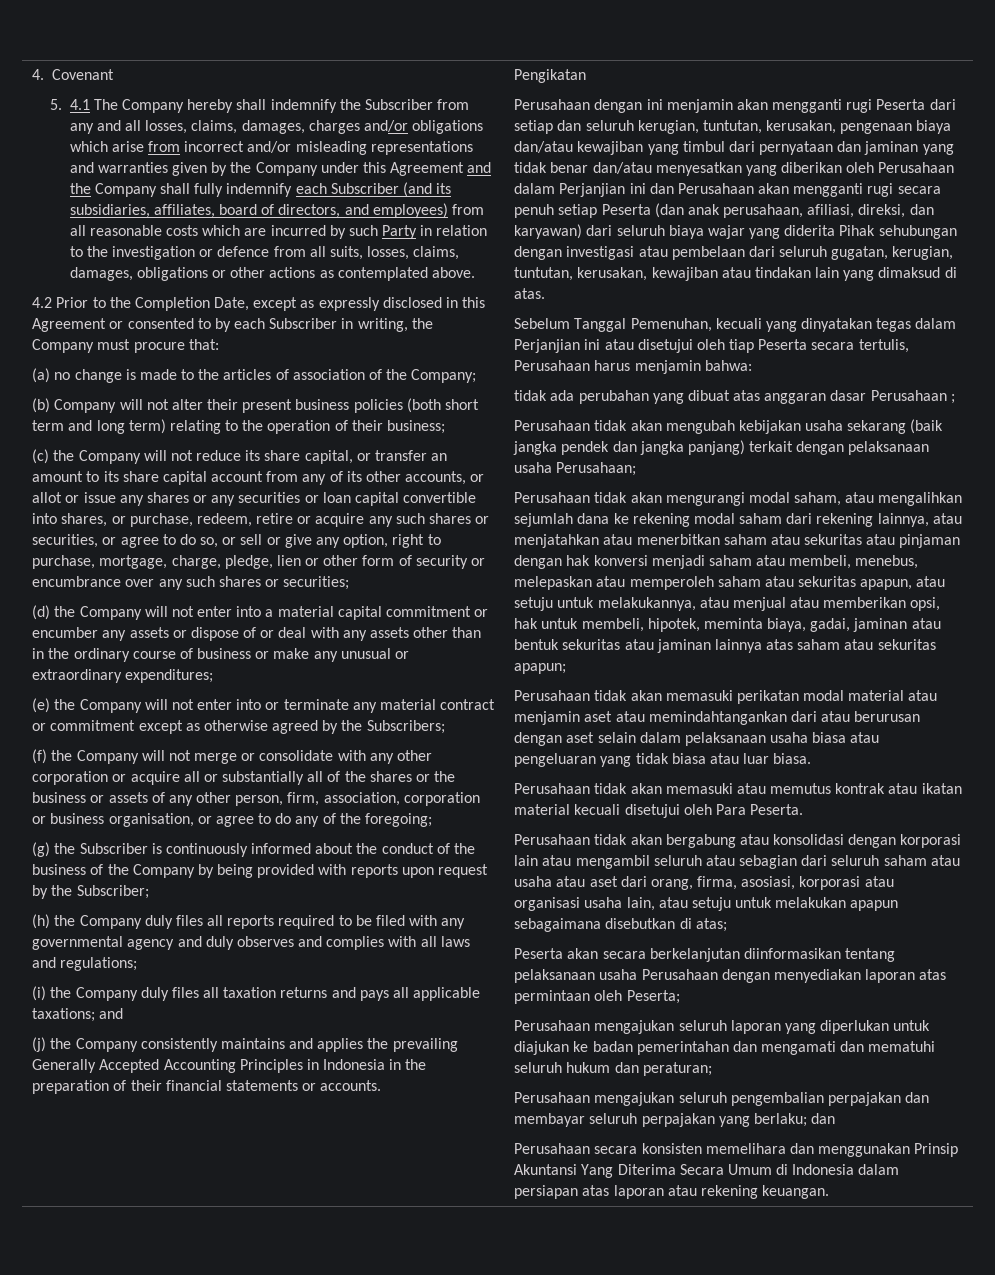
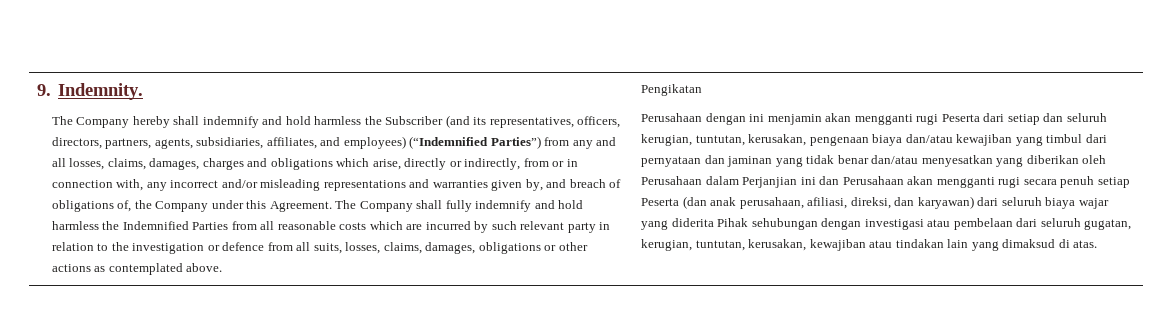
- 4. Covenant
- 5. 4.1 The Company hereby shall indemnify the Subscriber from any and all losses, claims, damages, charges and/or obligations which arise from incorrect and/or misleading representations and warranties given by the Company under this Agreement and the Company shall fully indemnify each Subscriber (and its subsidiaries, affiliates, board of directors, and employees) from all reasonable costs which are incurred by such Party in relation to the investigation or defence from all suits, losses, claims, damages, obligations or other actions as contemplated above.
+ 9. Indemnity.
+ The Company hereby shall indemnify and hold harmless the Subscriber (and its representatives, officers, directors, partners, agents, subsidiaries, affiliates, and employees) (“Indemnified Parties”) from any and all losses, claims, damages, charges and obligations which arise, directly or indirectly, from or in connection with, any incorrect and/or misleading representations and warranties given by, and breach of obligations of, the Company under this Agreement. The Company shall fully indemnify and hold harmless the Indemnified Parties from all reasonable costs which are incurred by such relevant party in relation to the investigation or defence from all suits, losses, claims, damages, obligations or other actions as contemplated above.
- 4.2 Prior to the Completion Date, except as expressly disclosed in this Agreement or consented to by each Subscriber in writing, the Company must procure that:
- (a) no change is made to the articles of association of the Company;
- (b) Company will not alter their present business policies (both short term and long term) relating to the operation of their business;
- (c) the Company will not reduce its share capital, or transfer an amount to its share capital account from any of its other accounts, or allot or issue any shares or any securities or loan capital convertible into shares, or purchase, redeem, retire or acquire any such shares or securities, or agree to do so, or sell or give any option, right to purchase, mortgage, charge, pledge, lien or other form of security or encumbrance over any such shares or securities;
- (d) the Company will not enter into a material capital commitment or encumber any assets or dispose of or deal with any assets other than in the ordinary course of business or make any unusual or extraordinary expenditures;
- (e) the Company will not enter into or terminate any material contract or commitment except as otherwise agreed by the Subscribers;
- (f) the Company will not merge or consolidate with any other corporation or acquire all or substantially all of the shares or the business or assets of any other person, firm, association, corporation or business organisation, or agree to do any of the foregoing;
- (g) the Subscriber is continuously informed about the conduct of the business of the Company by being provided with reports upon request by the Subscriber;
- (h) the Company duly files all reports required to be filed with any governmental agency and duly observes and complies with all laws and regulations;
- (i) the Company duly files all taxation returns and pays all applicable taxations; and
- (j) the Company consistently maintains and applies the prevailing Generally Accepted Accounting Principles in Indonesia in the preparation of their financial statements or accounts.
- Sebelum Tanggal Pemenuhan, kecuali yang dinyatakan tegas dalam Perjanjian ini atau disetujui oleh tiap Peserta secara tertulis, Perusahaan harus menjamin bahwa:
- tidak ada perubahan yang dibuat atas anggaran dasar Perusahaan ;
- Perusahaan tidak akan mengubah kebijakan usaha sekarang (baik jangka pendek dan jangka panjang) terkait dengan pelaksanaan usaha Perusahaan;
- Perusahaan tidak akan mengurangi modal saham, atau mengalihkan sejumlah dana ke rekening modal saham dari rekening lainnya, atau menjatahkan atau menerbitkan saham atau sekuritas atau pinjaman dengan hak konversi menjadi saham atau membeli, menebus, melepaskan atau memperoleh saham atau sekuritas apapun, atau setuju untuk melakukannya, atau menjual atau memberikan opsi, hak untuk membeli, hipotek, meminta biaya, gadai, jaminan atau bentuk sekuritas atau jaminan lainnya atas saham atau sekuritas apapun;
- Perusahaan tidak akan memasuki perikatan modal material atau menjamin aset atau memindahtangankan dari atau berurusan dengan aset selain dalam pelaksanaan usaha biasa atau pengeluaran yang tidak biasa atau luar biasa.
- Perusahaan tidak akan memasuki atau memutus kontrak atau ikatan material kecuali disetujui oleh Para Peserta.
- Perusahaan tidak akan bergabung atau konsolidasi dengan korporasi lain atau mengambil seluruh atau sebagian dari seluruh saham atau usaha atau aset dari orang, firma, asosiasi, korporasi atau organisasi usaha lain, atau setuju untuk melakukan apapun sebagaimana disebutkan di atas;
- Peserta akan secara berkelanjutan diinformasikan tentang pelaksanaan usaha Perusahaan dengan menyediakan laporan atas permintaan oleh Peserta;
- Perusahaan mengajukan seluruh laporan yang diperlukan untuk diajukan ke badan pemerintahan dan mengamati dan mematuhi seluruh hukum dan peraturan;
- Perusahaan mengajukan seluruh pengembalian perpajakan dan membayar seluruh perpajakan yang berlaku; dan
- Perusahaan secara konsisten memelihara dan menggunakan Prinsip Akuntansi Yang Diterima Secara Umum di Indonesia dalam persiapan atas laporan atau rekening keuangan.

